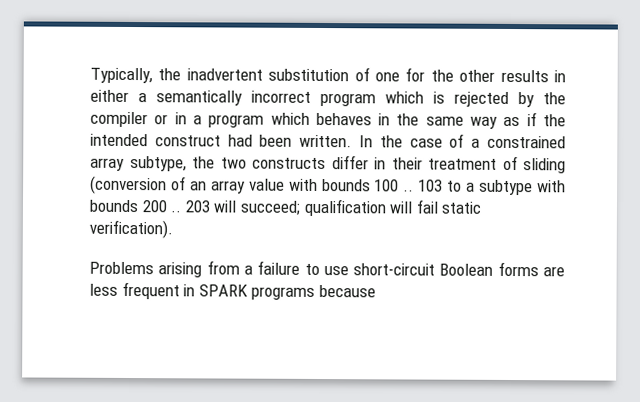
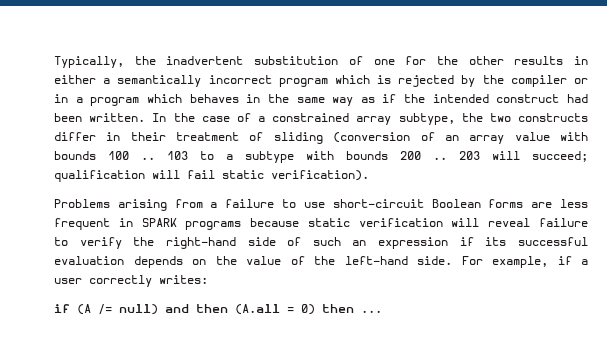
- Problems arising from a failure to use short-circuit Boolean forms are less frequent in SPARK programs because
+ Problems arising from a failure to use short-circuit Boolean forms are less frequent in SPARK programs because static verification will reveal failure to verify the right-hand side of such an expression if its successful evaluation depends on the value of the left-hand side. For example, if a user correctly writes:
+ if (A /= null) and then (A.all = 0) then ...

